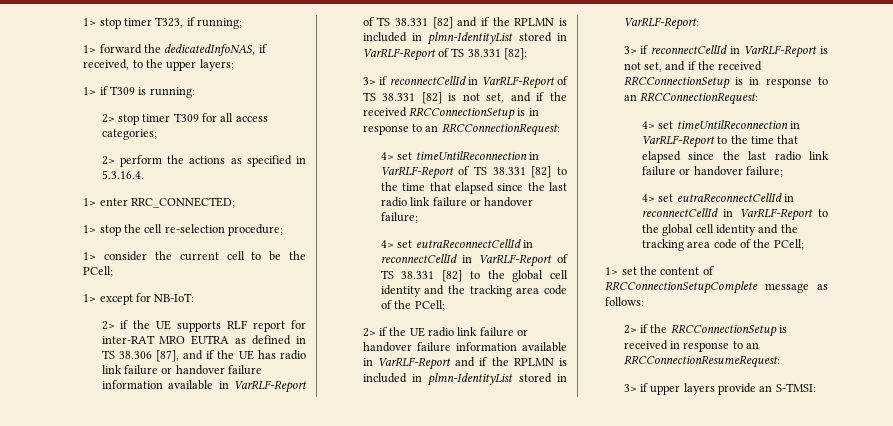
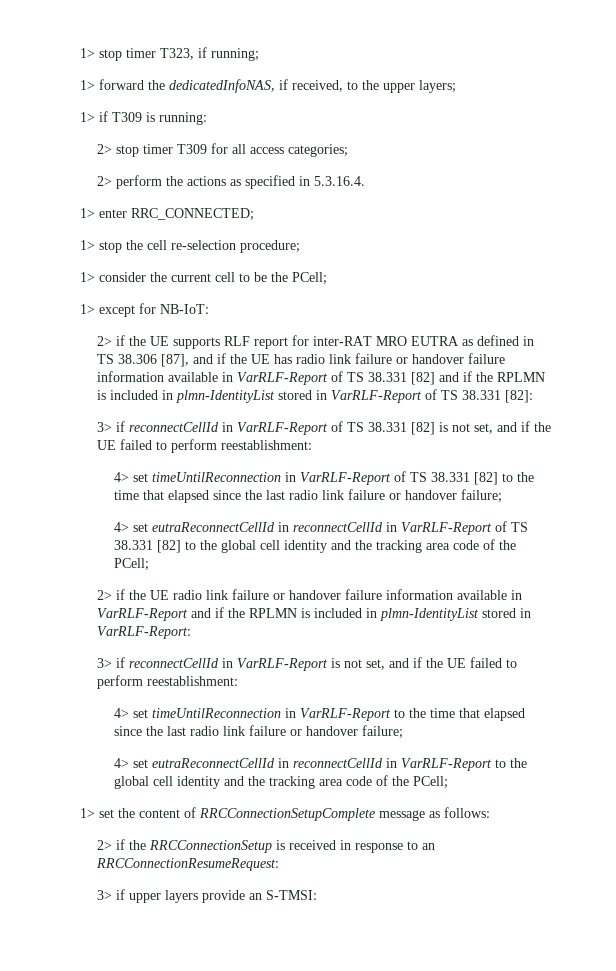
- 3> if reconnectCellId in VarRLF-Report of TS 38.331 [82] is not set, and if the received RRCConnectionSetup is in response to an RRCConnectionRequest:
+ 3> if reconnectCellId in VarRLF-Report of TS 38.331 [82] is not set, and if the UE failed to perform reestablishment:
- 3> if reconnectCellId in VarRLF-Report is not set, and if the received RRCConnectionSetup is in response to an RRCConnectionRequest:
+ 3> if reconnectCellId in VarRLF-Report is not set, and if the UE failed to perform reestablishment:

